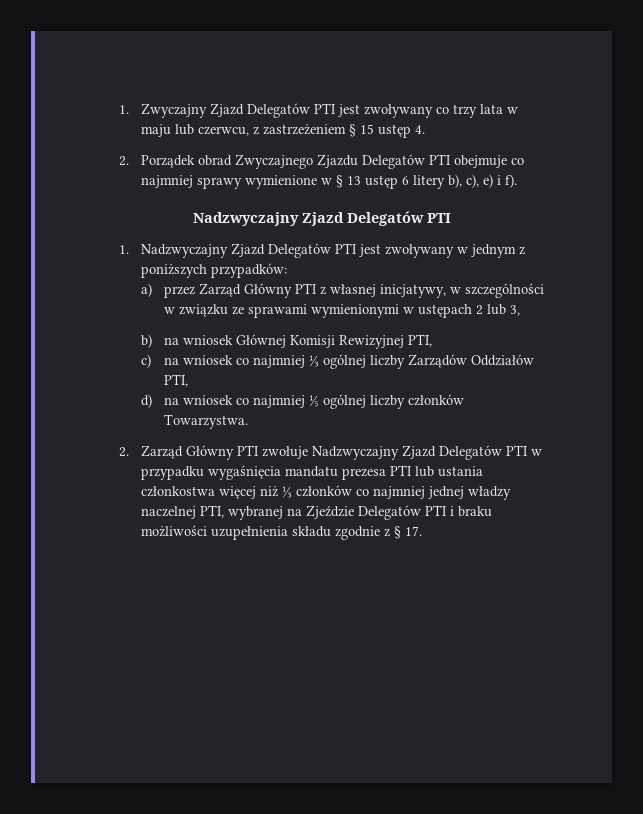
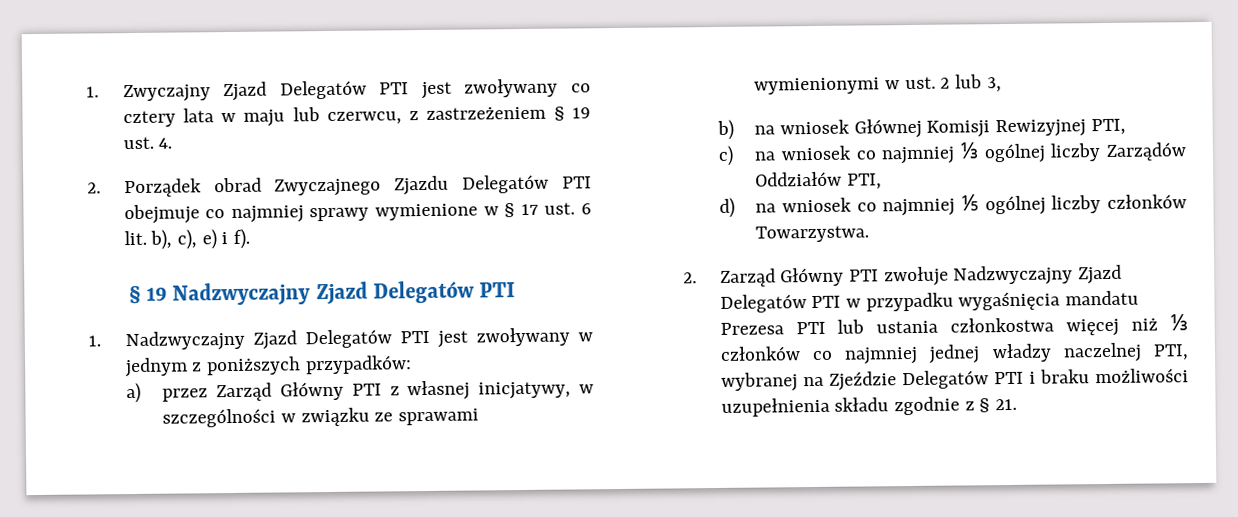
- 1. Zwyczajny Zjazd Delegatów PTI jest zwoływany co trzy lata w maju lub czerwcu, z zastrzeżeniem § 15 ustęp 4.
+ 1. Zwyczajny Zjazd Delegatów PTI jest zwoływany co cztery lata w maju lub czerwcu, z zastrzeżeniem § 19 ust. 4.
- 2. Porządek obrad Zwyczajnego Zjazdu Delegatów PTI obejmuje co najmniej sprawy wymienione w § 13 ustęp 6 litery b), c), e) i f).
- Nadzwyczajny Zjazd Delegatów PTI
+ 2. Porządek obrad Zwyczajnego Zjazdu Delegatów PTI obejmuje co najmniej sprawy wymienione w § 17 ust. 6 lit. b), c), e) i f).
+ § 19 Nadzwyczajny Zjazd Delegatów PTI
- a) przez Zarząd Główny PTI z własnej inicjatywy, w szczególności w związku ze sprawami wymienionymi w ustępach 2 lub 3,
+ a) przez Zarząd Główny PTI z własnej inicjatywy, w szczególności w związku ze sprawami wymienionymi w ust. 2 lub 3,
- 2. Zarząd Główny PTI zwołuje Nadzwyczajny Zjazd Delegatów PTI w przypadku wygaśnięcia mandatu prezesa PTI lub ustania członkostwa więcej niż ⅓ członków co najmniej jednej władzy naczelnej PTI, wybranej na Zjeździe Delegatów PTI i braku możliwości uzupełnienia składu zgodnie z § 17.
+ 2. Zarząd Główny PTI zwołuje Nadzwyczajny Zjazd Delegatów PTI w przypadku wygaśnięcia mandatu Prezesa PTI lub ustania członkostwa więcej niż ⅓ członków co najmniej jednej władzy naczelnej PTI, wybranej na Zjeździe Delegatów PTI i braku możliwości uzupełnienia składu zgodnie z § 21.

